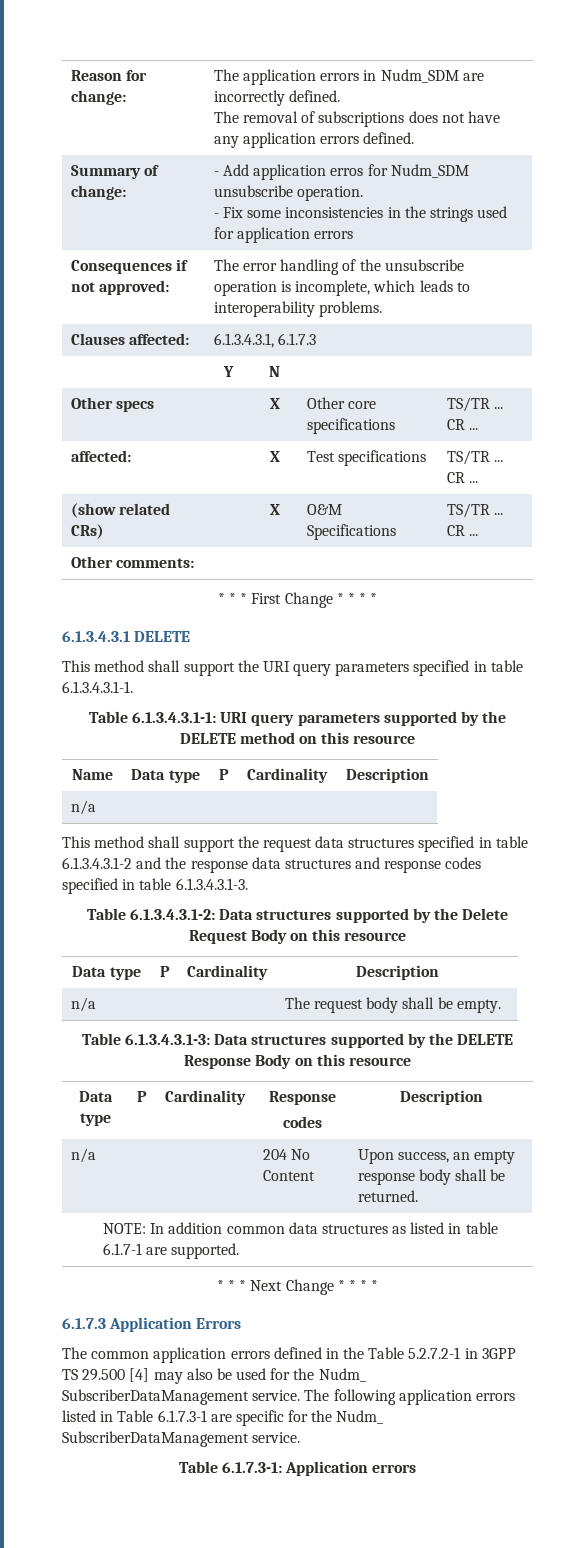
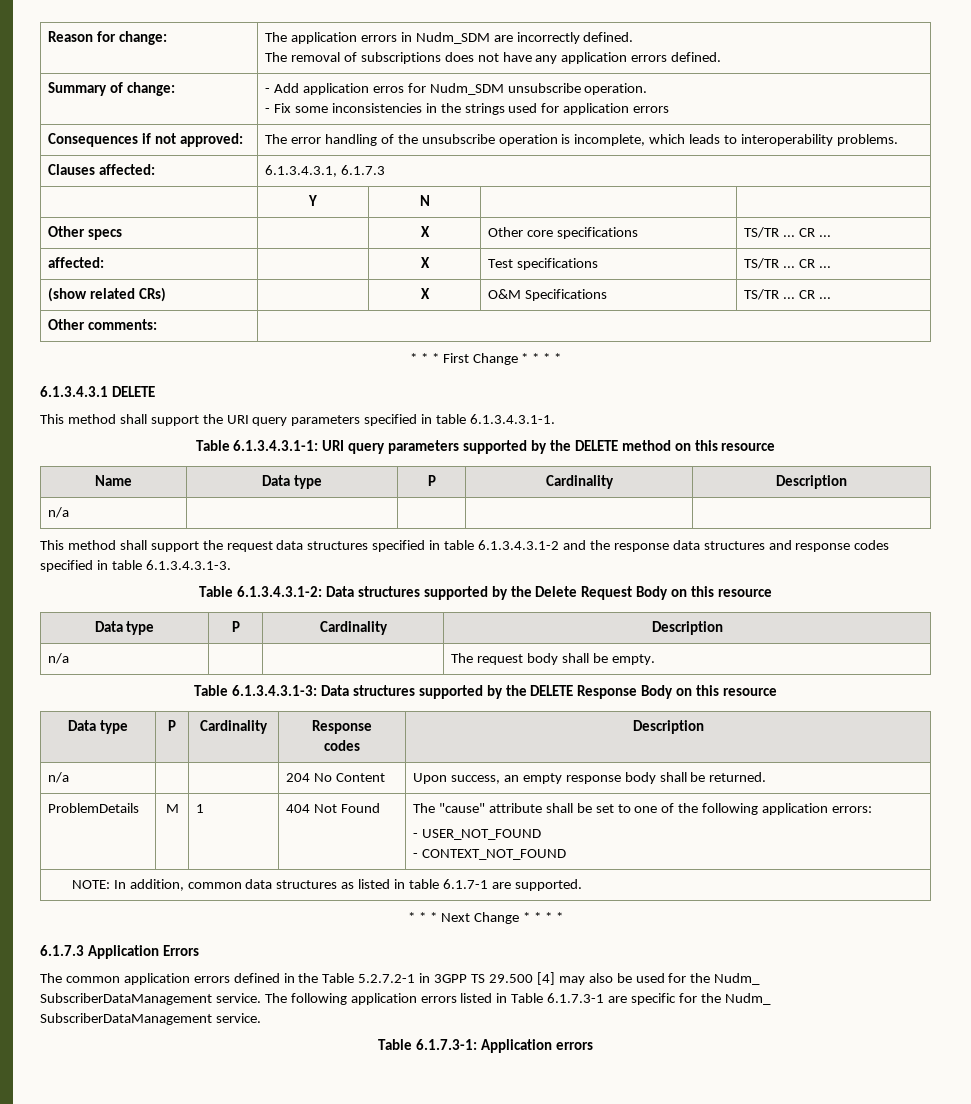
+ ProblemDetails | M | 1 | 404 Not Found | The "cause" attribute shall be set to one of the following application errors:
+ - USER_NOT_FOUND
+ - CONTEXT_NOT_FOUND
- NOTE: In addition common data structures as listed in table 6.1.7-1 are supported.
+ NOTE: In addition, common data structures as listed in table 6.1.7-1 are supported.

